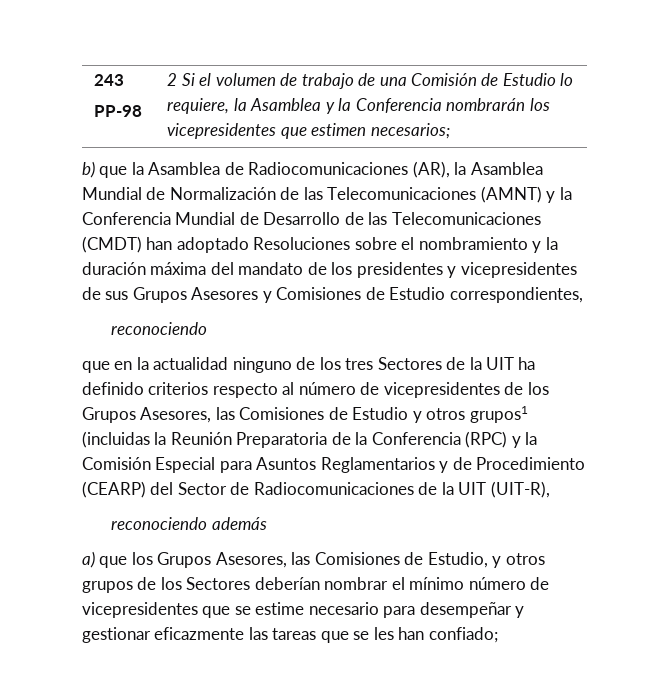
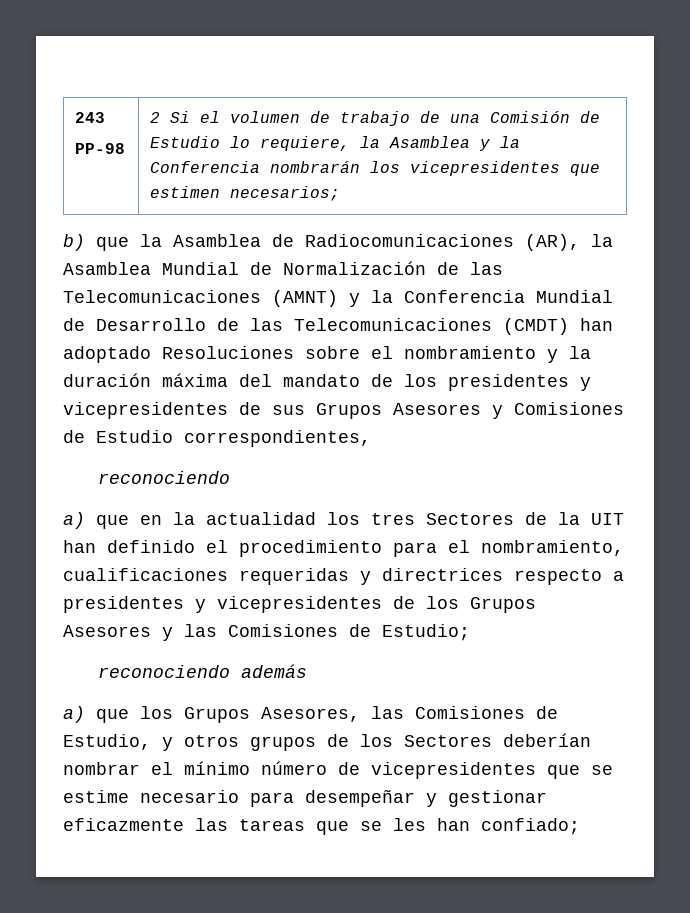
- que en la actualidad ninguno de los tres Sectores de la UIT ha definido criterios respecto al número de vicepresidentes de los Grupos Asesores, las Comisiones de Estudio y otros grupos1 (incluidas la Reunión Preparatoria de la Conferencia (RPC) y la Comisión Especial para Asuntos Reglamentarios y de Procedimiento (CEARP) del Sector de Radiocomunicaciones de la UIT (UIT-R),
+ a) que en la actualidad los tres Sectores de la UIT han definido el procedimiento para el nombramiento, cualificaciones requeridas y directrices respecto a presidentes y vicepresidentes de los Grupos Asesores y las Comisiones de Estudio;

